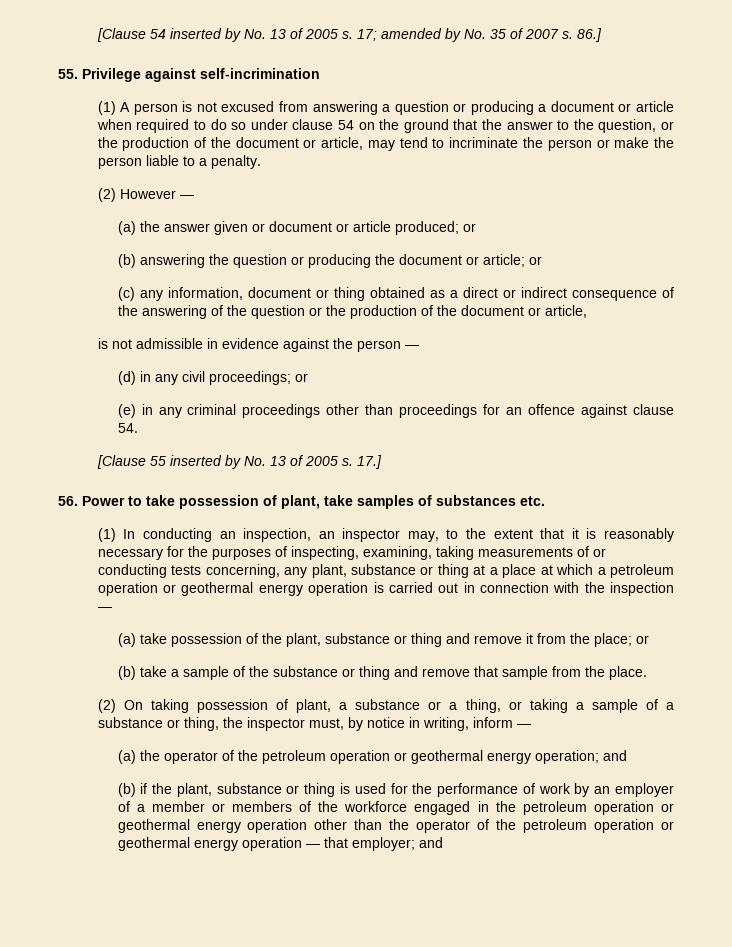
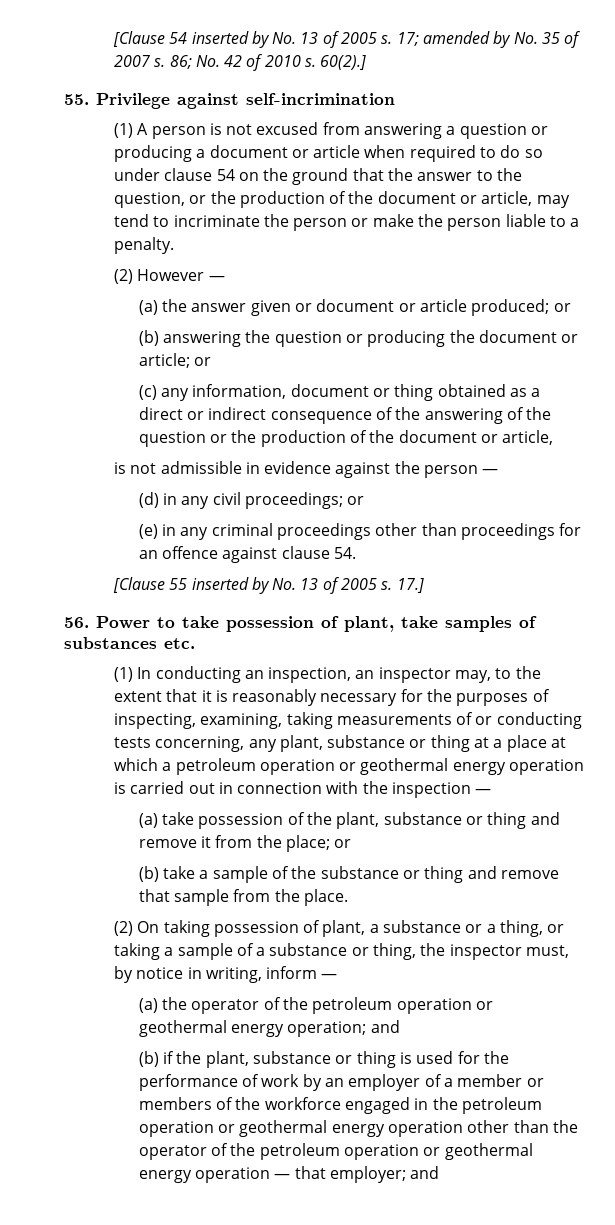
- 86.]
+ 86; No. 42 of 2010 s. 60(2).]

